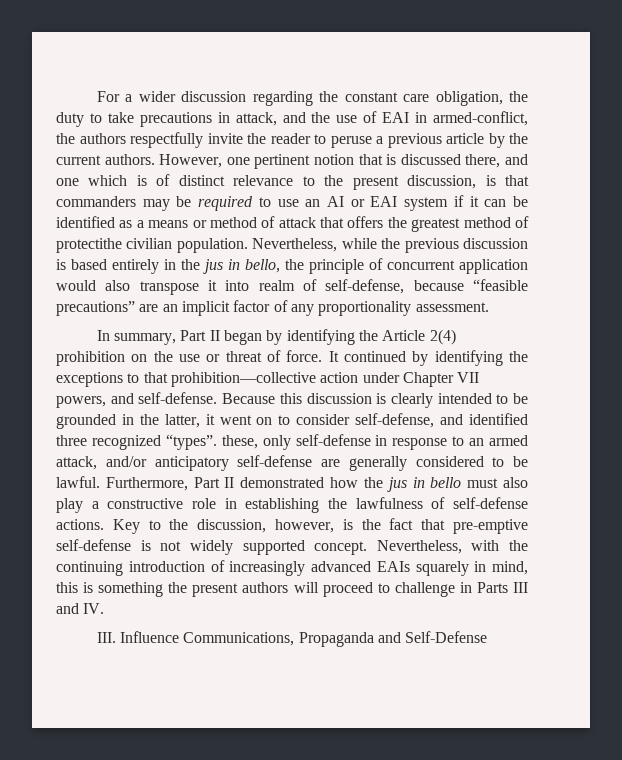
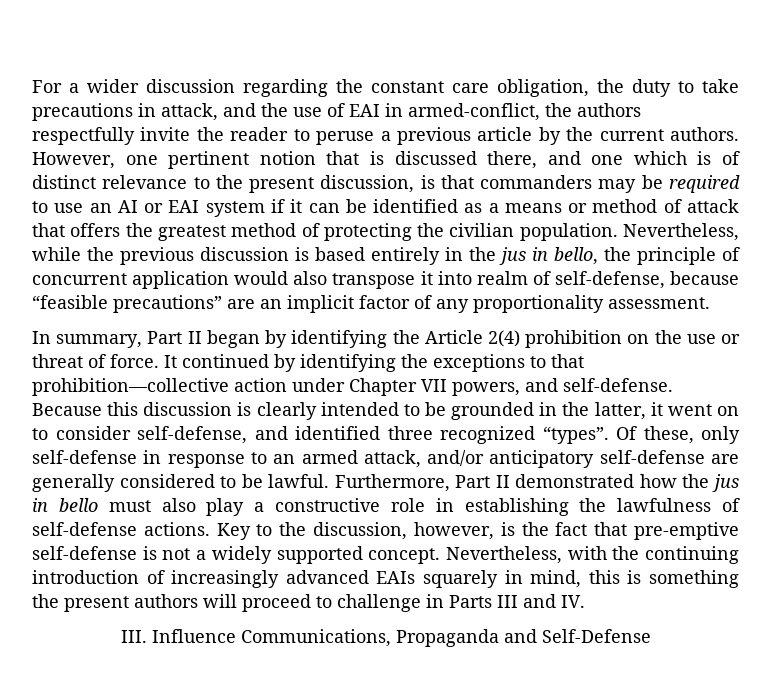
- However, one pertinent notion that is discussed there, and one which is of distinct relevance to the present discussion, is that commanders may be required to use an AI or EAI system if it can be identified as a means or method of attack that offers the greatest method of protectithe civilian population.
+ However, one pertinent notion that is discussed there, and one which is of distinct relevance to the present discussion, is that commanders may be required to use an AI or EAI system if it can be identified as a means or method of attack that offers the greatest method of protecting the civilian population.
- Because this discussion is clearly intended to be grounded in the latter, it went on to consider self-defense, and identified three recognized “types”. these, only self-defense in response to an armed attack, and/or anticipatory self-defense are generally considered to be lawful.
+ Because this discussion is clearly intended to be grounded in the latter, it went on to consider self-defense, and identified three recognized “types”. Of these, only self-defense in response to an armed attack, and/or anticipatory self-defense are generally considered to be lawful.
- Key to the discussion, however, is the fact that pre-emptive self-defense is not widely supported concept.
+ Key to the discussion, however, is the fact that pre-emptive self-defense is not a widely supported concept.

